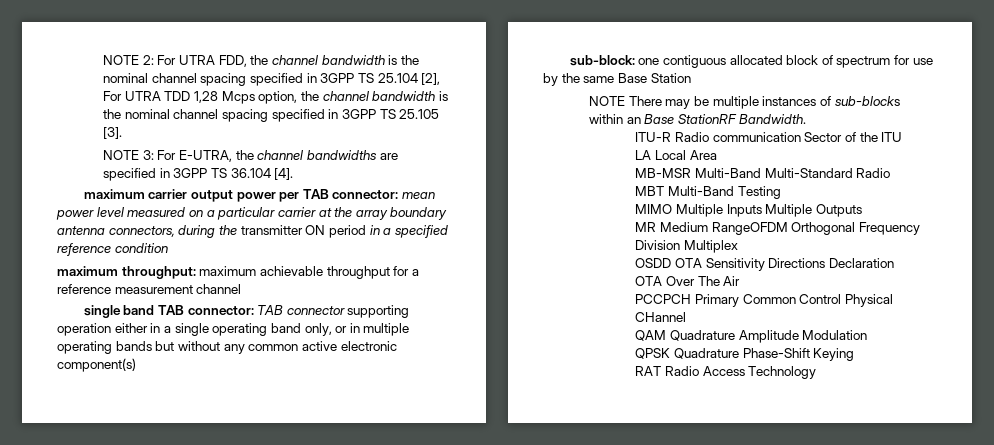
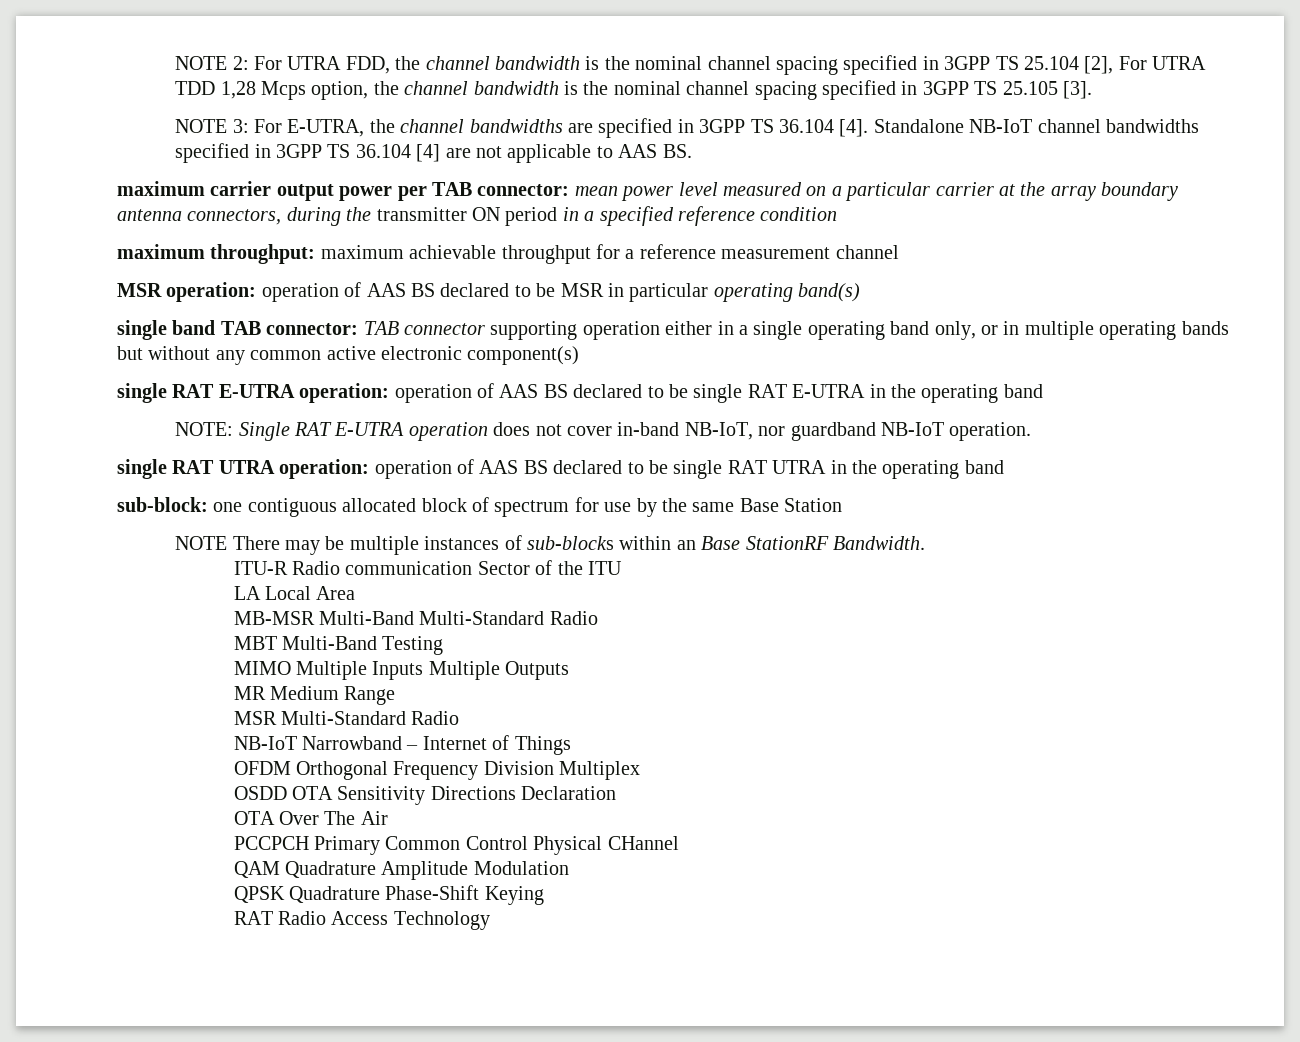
+ Standalone NB-IoT channel bandwidths specified in 3GPP TS 36.104 [4] are not applicable to AAS BS.
+ MSR operation: operation of AAS BS declared to be MSR in particular operating band(s)
+ single RAT E-UTRA operation: operation of AAS BS declared to be single RAT E-UTRA in the operating band
+ NOTE: Single RAT E-UTRA operation does not cover in-band NB-IoT, nor guardband NB-IoT operation.
+ single RAT UTRA operation: operation of AAS BS declared to be single RAT UTRA in the operating band
- MR Medium RangeOFDM Orthogonal Frequency Division Multiplex
+ MR Medium Range
+ MSR Multi-Standard Radio
+ NB-IoT Narrowband – Internet of Things
+ OFDM Orthogonal Frequency Division Multiplex

